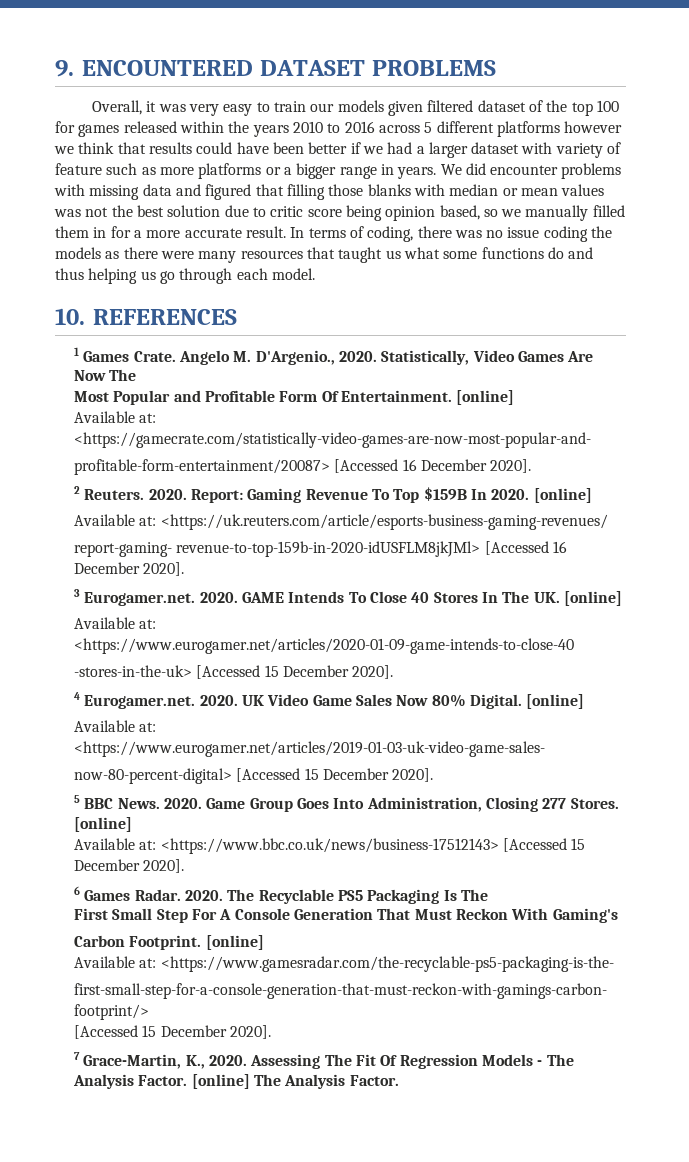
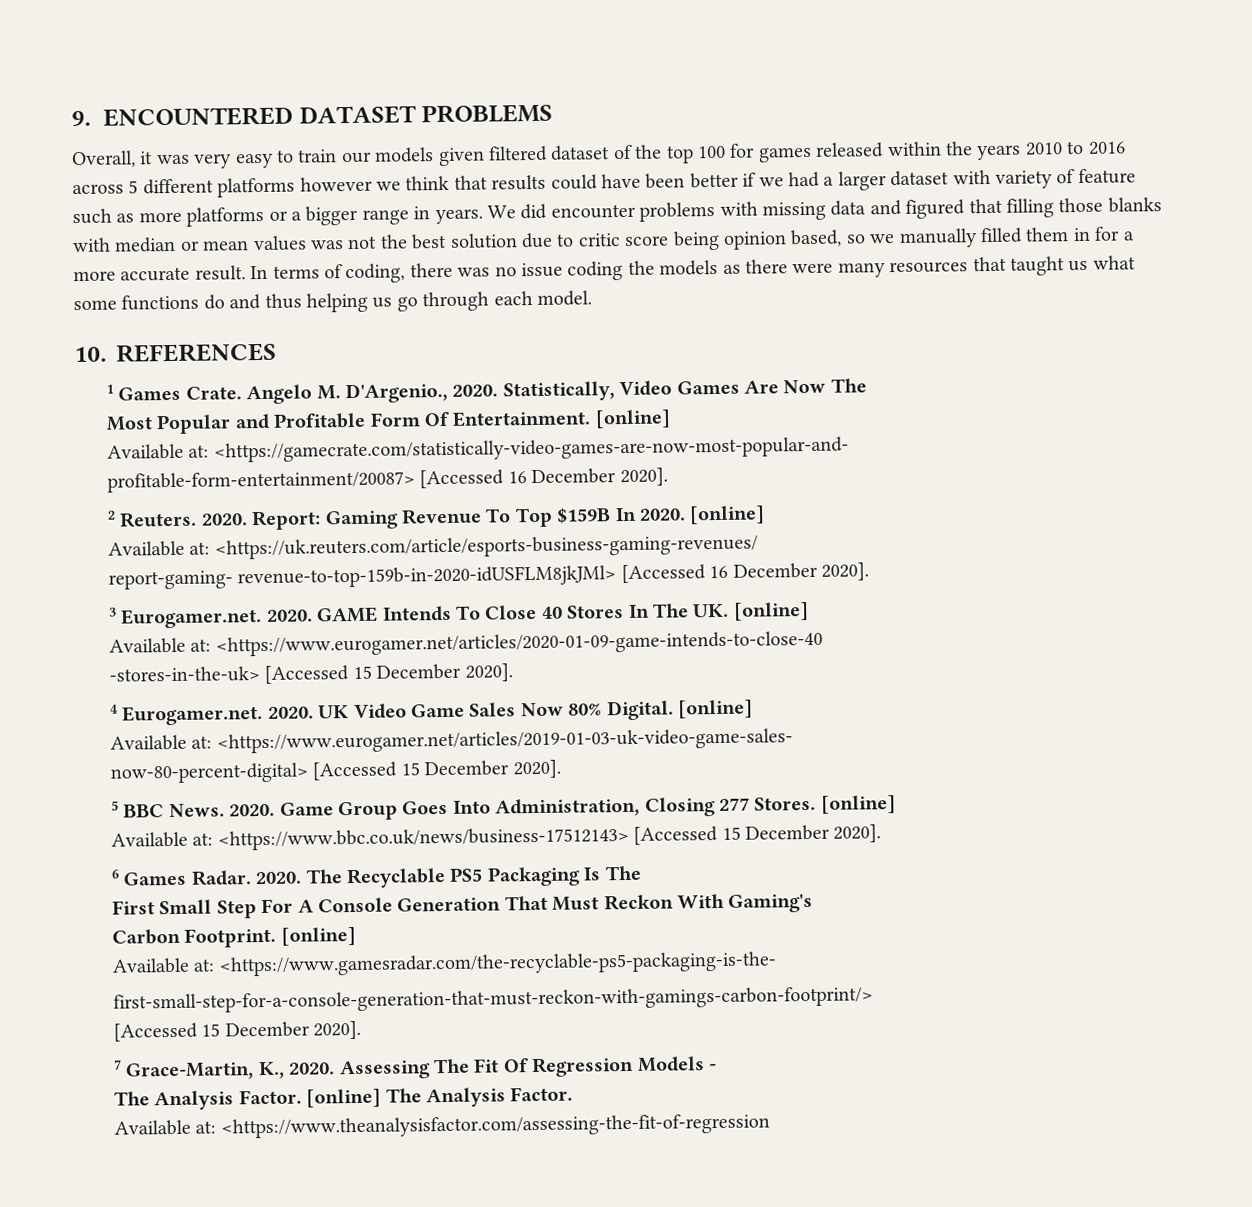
- Assessing The Fit Of Regression Models - The Analysis Factor.
+ Assessing The Fit Of Regression Models -
+ The Analysis Factor.
+ Available at: <https://www.theanalysisfactor.com/assessing-the-fit-of-regression

